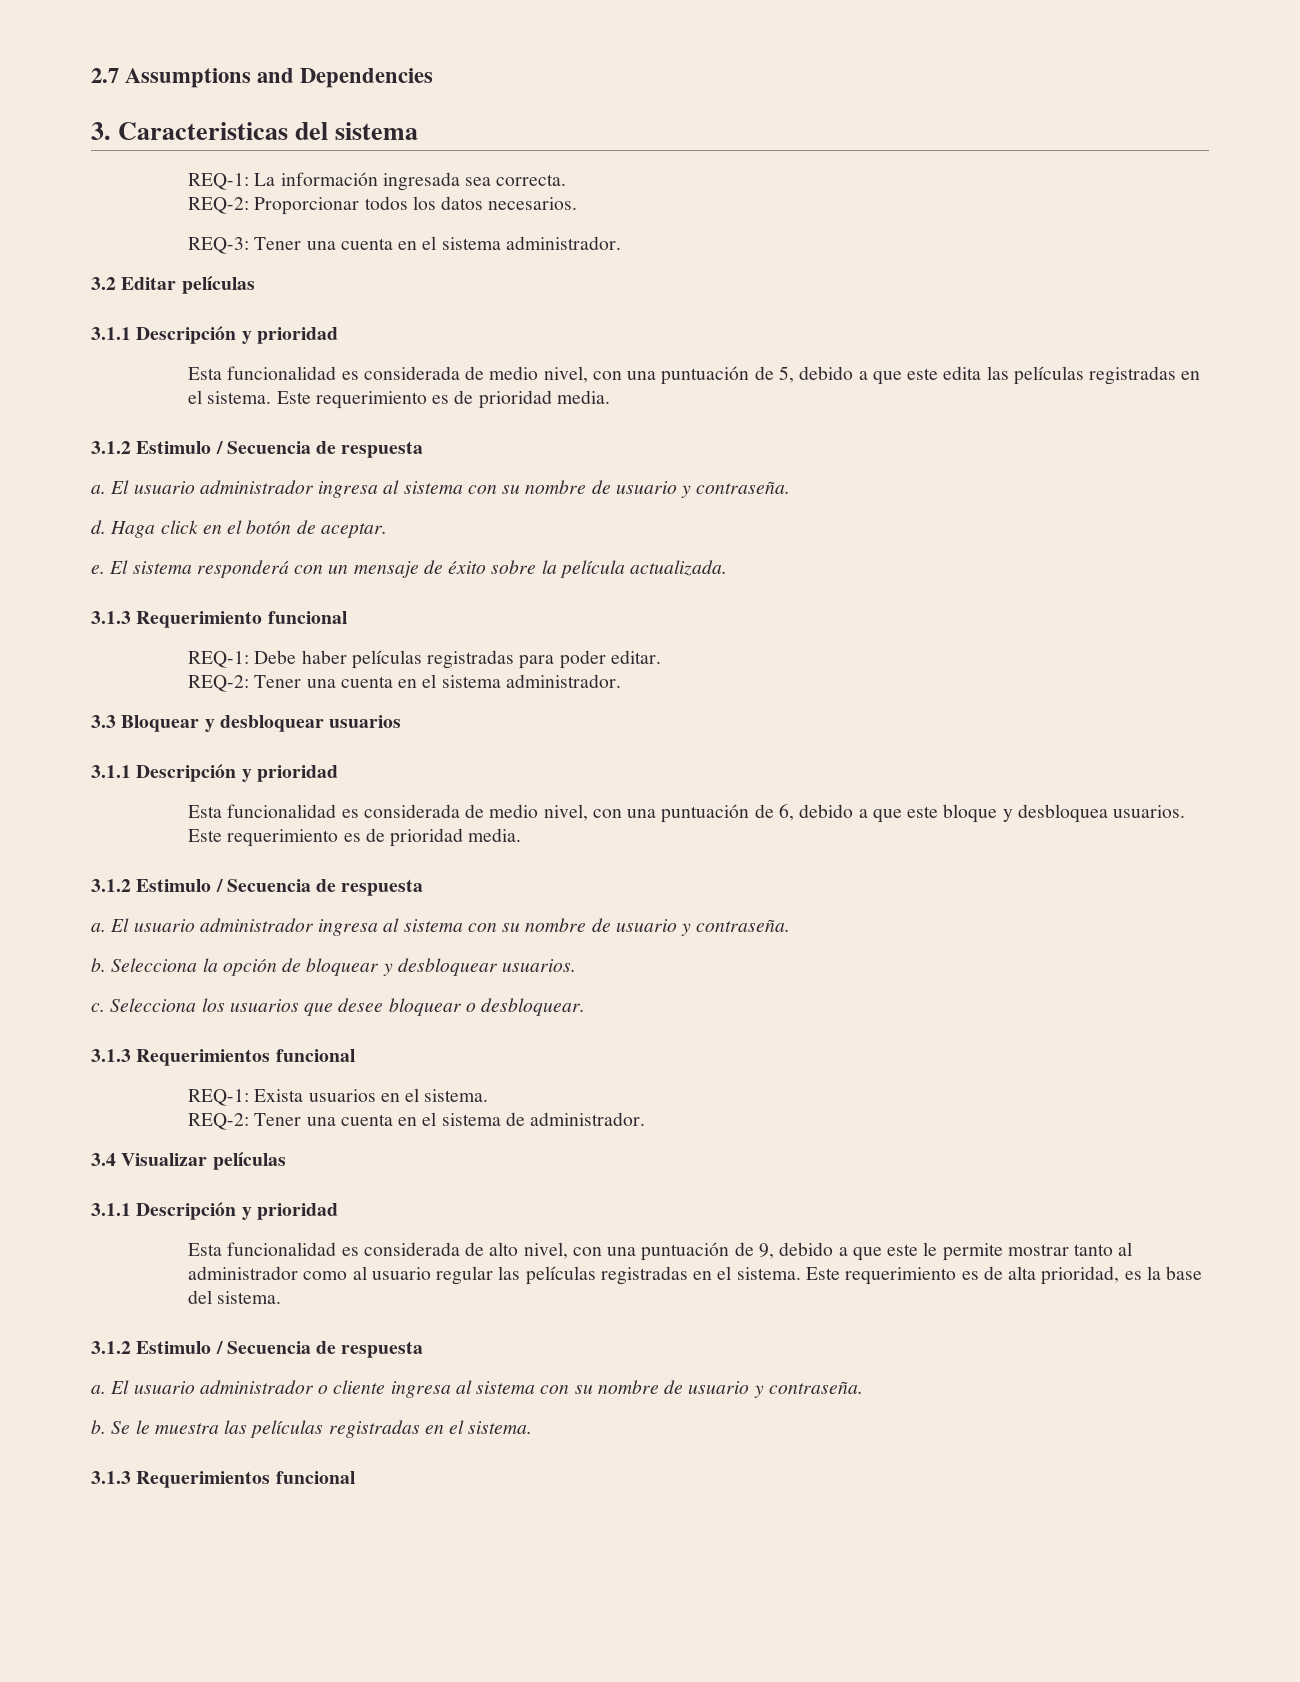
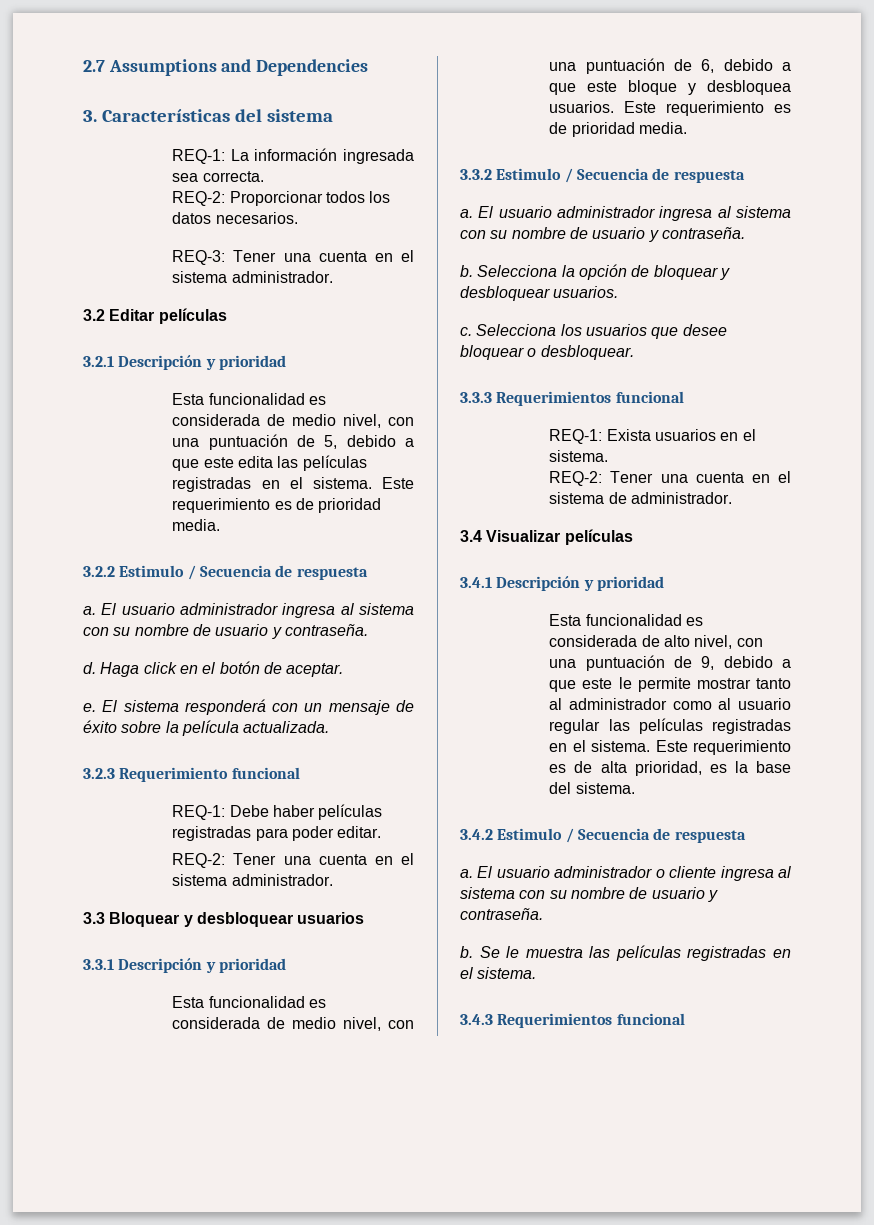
- 3. Caracteristicas del sistema
+ 3. Características del sistema
  3.2 Editar películas
- 3.1.1 Descripción y prioridad
+ 3.2.1 Descripción y prioridad
  Esta funcionalidad es considerada de medio nivel, con una puntuación de 5, debido a que este edita las películas registradas en el sistema. Este requerimiento es de prioridad media.
- 3.1.2 Estimulo / Secuencia de respuesta
+ 3.2.2 Estimulo / Secuencia de respuesta
- 3.1.3 Requerimiento funcional
+ 3.2.3 Requerimiento funcional
  3.3 Bloquear y desbloquear usuarios
- 3.1.1 Descripción y prioridad
+ 3.3.1 Descripción y prioridad
  Esta funcionalidad es considerada de medio nivel, con una puntuación de 6, debido a que este bloque y desbloquea usuarios. Este requerimiento es de prioridad media.
- 3.1.2 Estimulo / Secuencia de respuesta
+ 3.3.2 Estimulo / Secuencia de respuesta
  Selecciona los usuarios que desee bloquear o desbloquear.
- 3.1.3 Requerimientos funcional
+ 3.3.3 Requerimientos funcional
  3.4 Visualizar películas
- 3.1.1 Descripción y prioridad
+ 3.4.1 Descripción y prioridad
  Este requerimiento es de alta prioridad, es la base del sistema.
- 3.1.2 Estimulo / Secuencia de respuesta
+ 3.4.2 Estimulo / Secuencia de respuesta
  Se le muestra las películas registradas en el sistema.
- 3.1.3 Requerimientos funcional
+ 3.4.3 Requerimientos funcional

